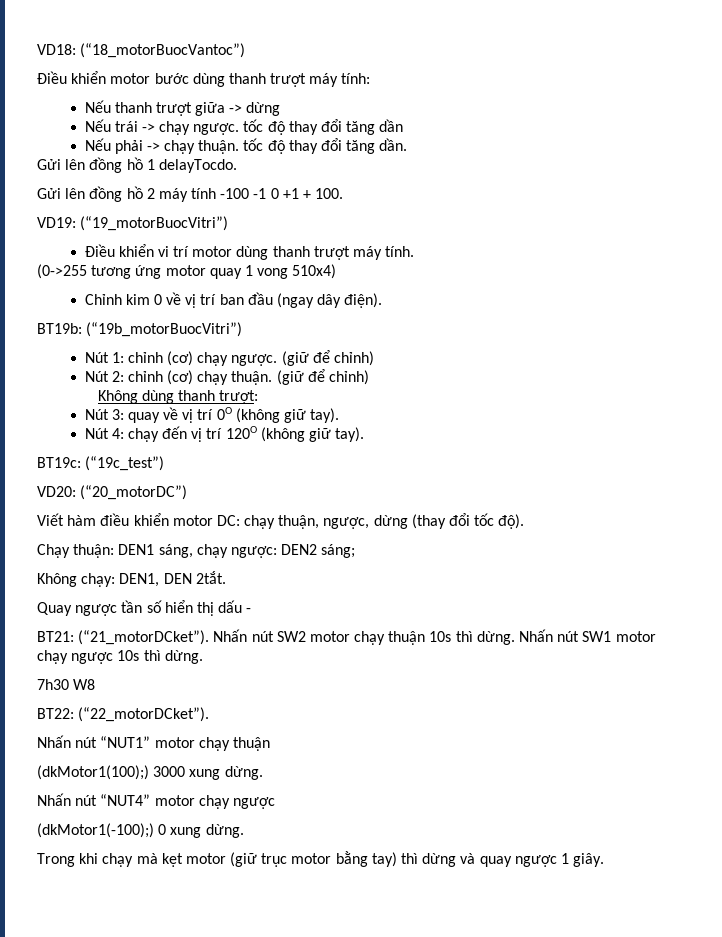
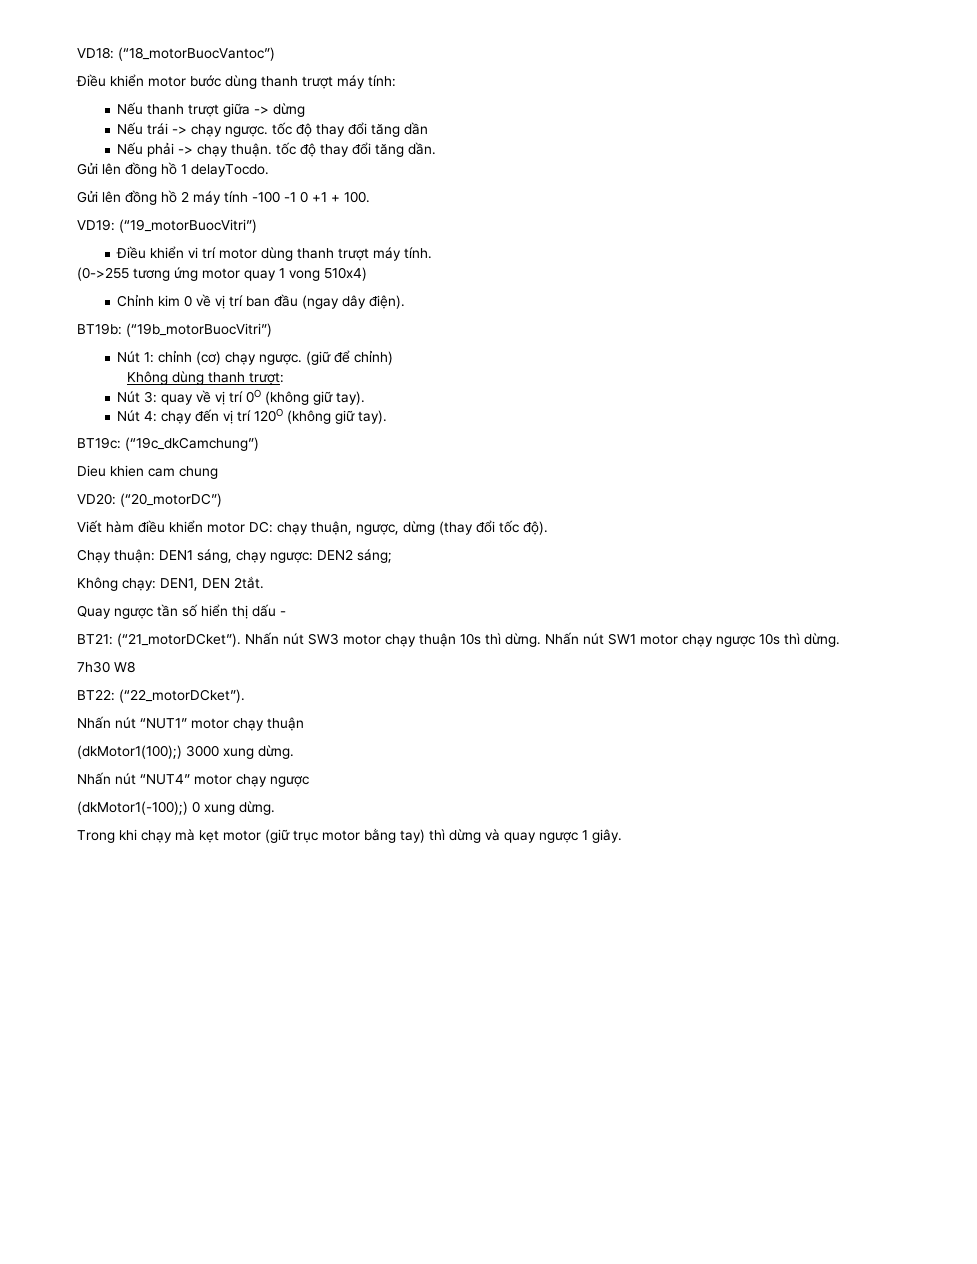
- Nút 2: chỉnh (cơ) chạy thuận. (giữ để chỉnh)
- BT19c: (“19c_test”)
+ BT19c: (“19c_dkCamchung”)
+ Dieu khien cam chung
- Nhấn nút SW2 motor chạy thuận 10s thì dừng.
+ Nhấn nút SW3 motor chạy thuận 10s thì dừng.

